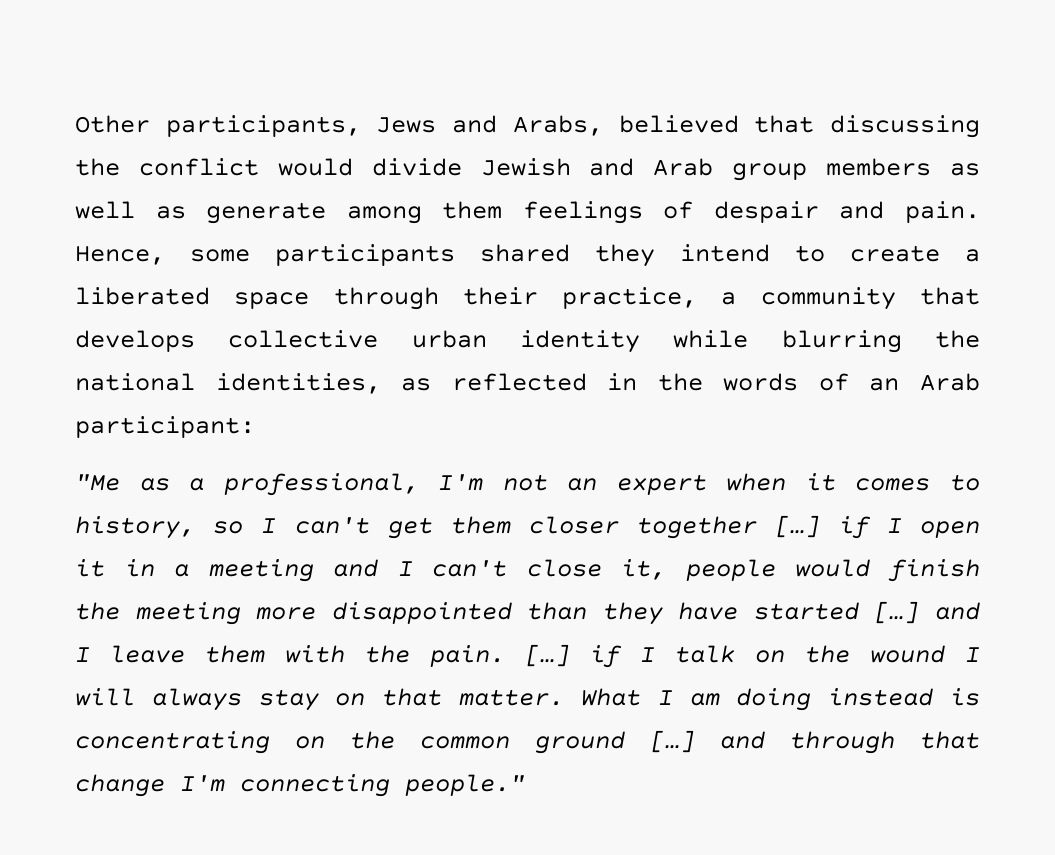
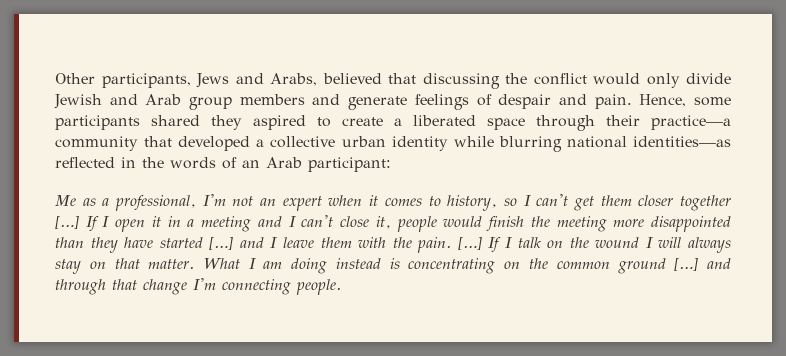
- Other participants, Jews and Arabs, believed that discussing the conflict would divide Jewish and Arab group members as well as generate among them feelings of despair and pain.
+ Other participants, Jews and Arabs, believed that discussing the conflict would only divide Jewish and Arab group members and generate feelings of despair and pain.
- Hence, some participants shared they intend to create a liberated space through their practice, a community that develops collective urban identity while blurring the national identities, as reflected in the words of an Arab participant:
+ Hence, some participants shared they aspired to create a liberated space through their practice—a community that developed a collective urban identity while blurring national identities—as reflected in the words of an Arab participant:
- "Me as a professional, I'm not an expert when it comes to history, so I can't get them closer together […] if I open it in a meeting and I can't close it, people would finish the meeting more disappointed than they have started […] and I leave them with the pain.
+ Me as a professional, I'm not an expert when it comes to history, so I can't get them closer together […] If I open it in a meeting and I can't close it, people would finish the meeting more disappointed than they have started […] and I leave them with the pain.
- […] if I talk on the wound I will always stay on that matter.
+ […] If I talk on the wound I will always stay on that matter.
- What I am doing instead is concentrating on the common ground […] and through that change I'm connecting people."
+ What I am doing instead is concentrating on the common ground […] and through that change I'm connecting people.

